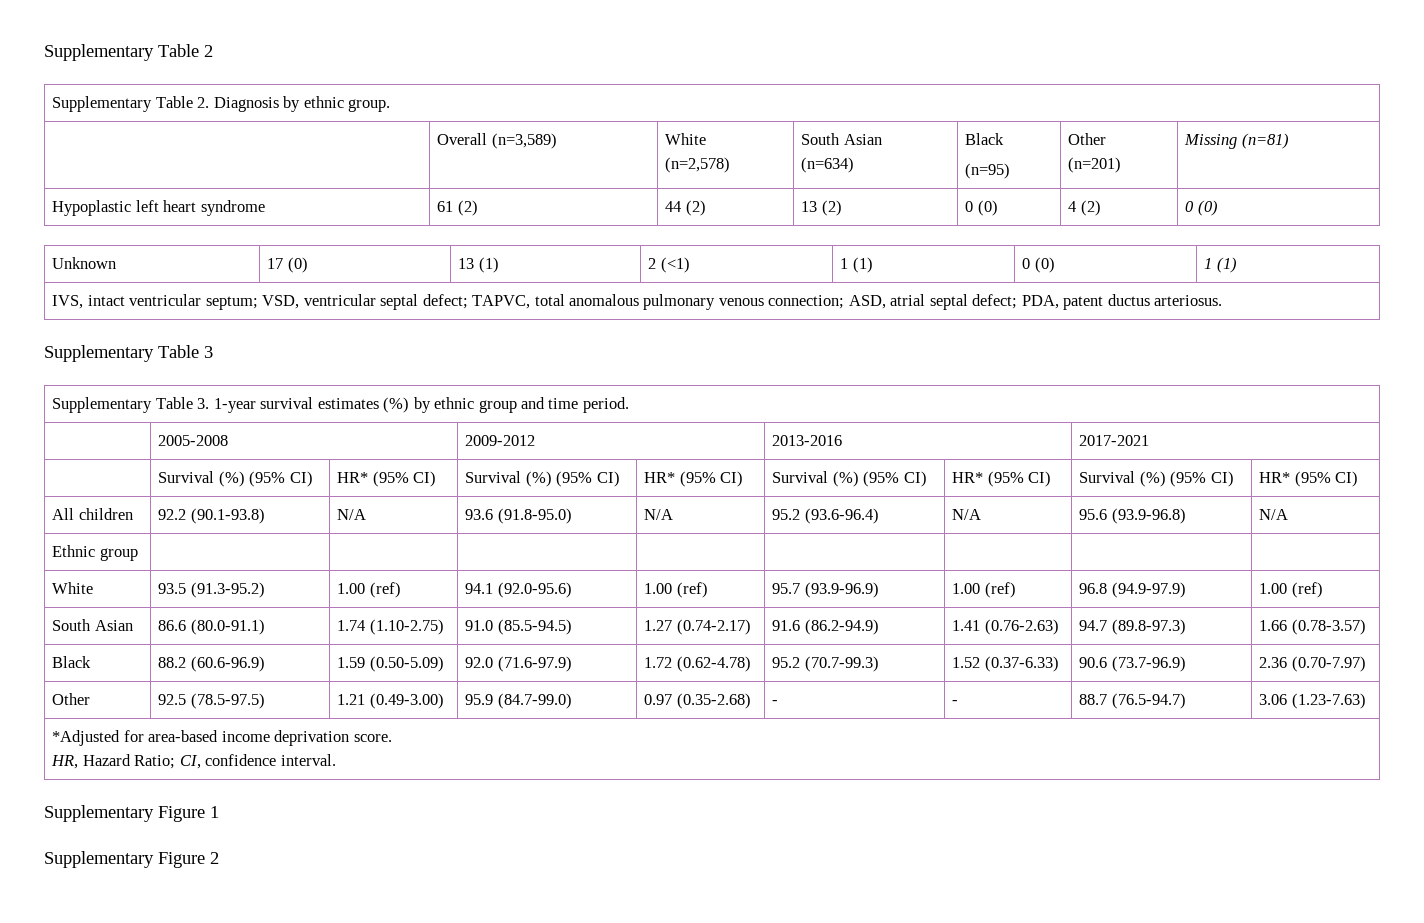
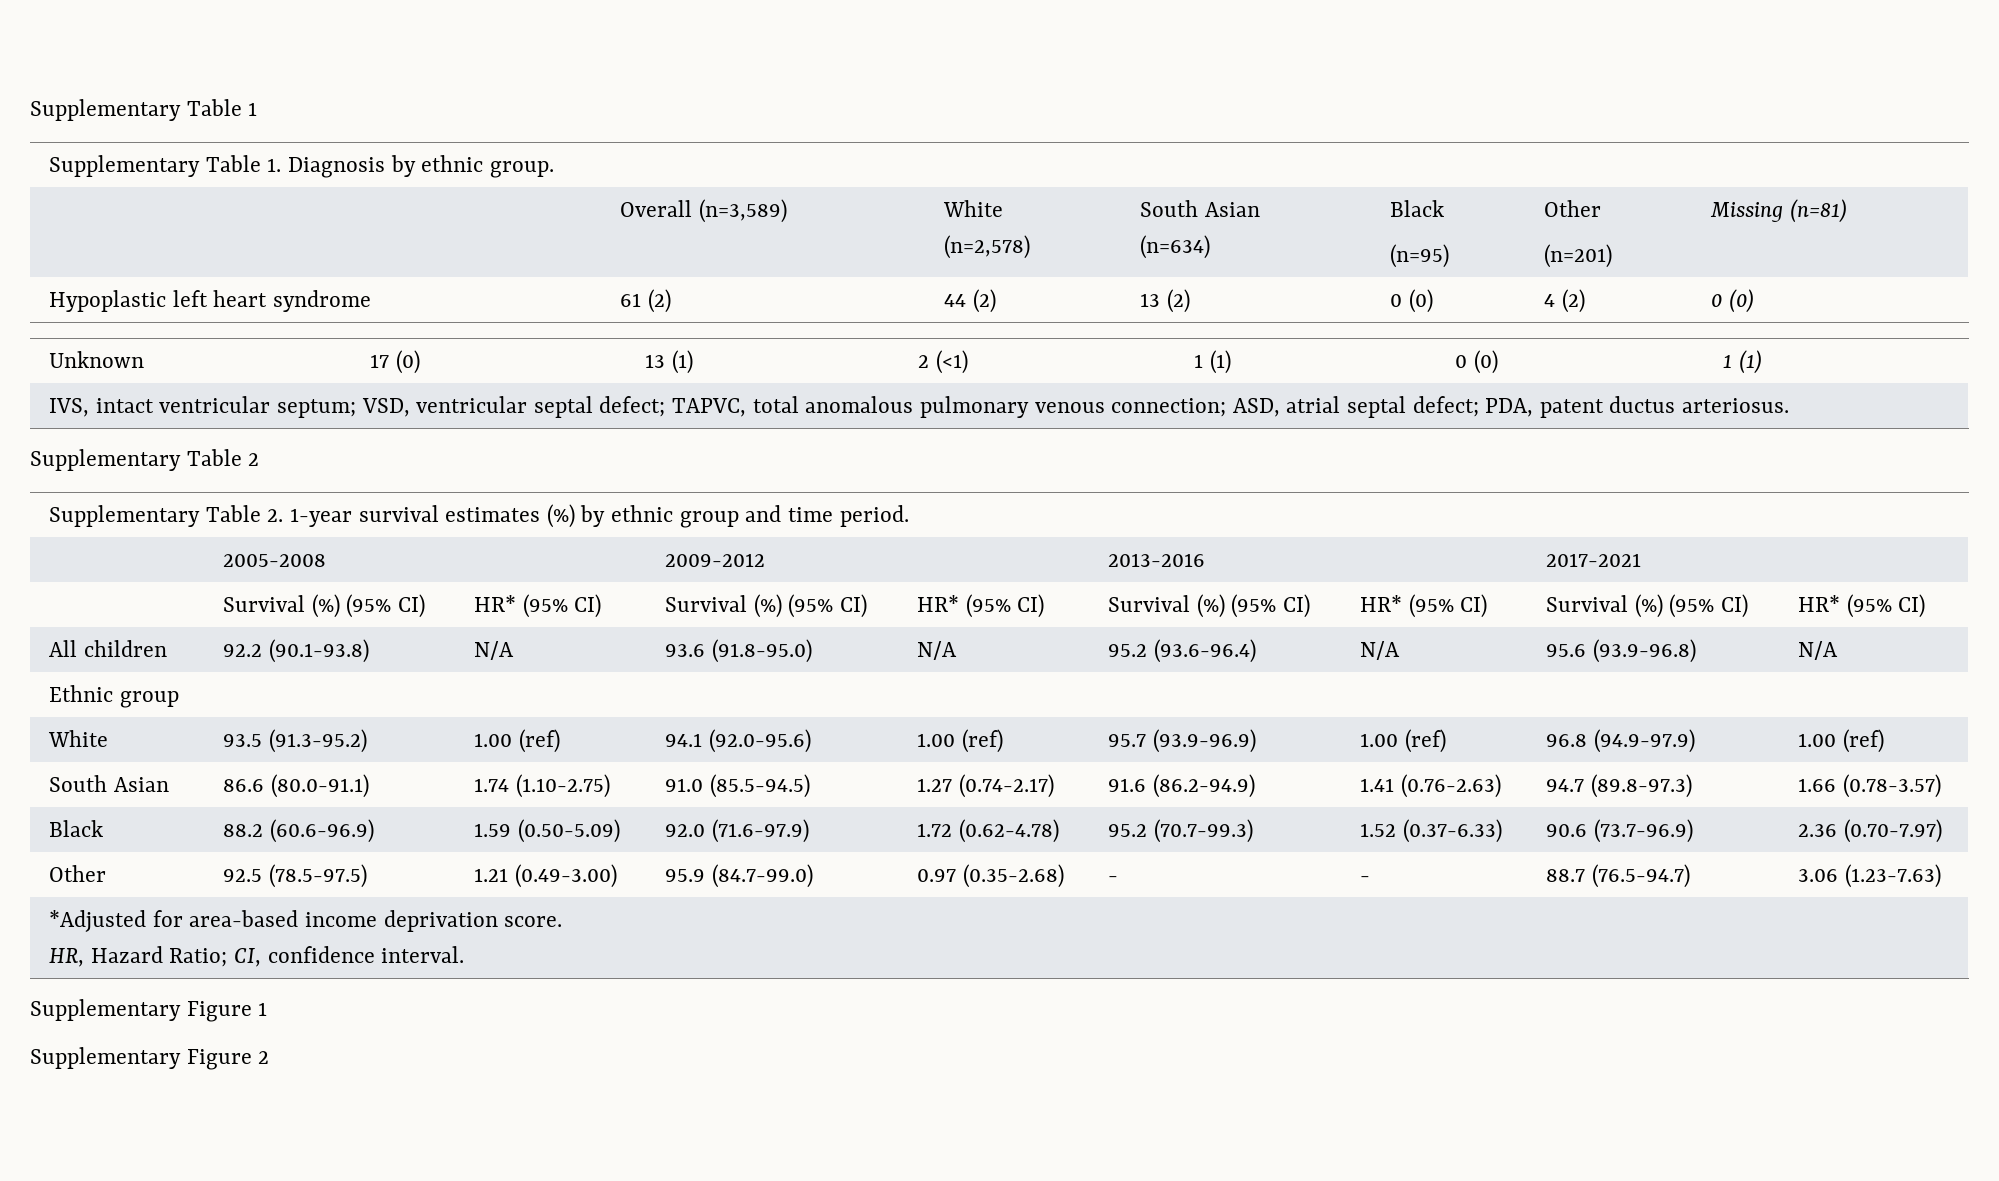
- Supplementary Table 2
- Supplementary Table 2. Diagnosis by ethnic group.
+ Supplementary Table 1
+ Supplementary Table 1. Diagnosis by ethnic group.
- Supplementary Table 3
- Supplementary Table 3. 1-year survival estimates (%) by ethnic group and time period.
+ Supplementary Table 2
+ Supplementary Table 2. 1-year survival estimates (%) by ethnic group and time period.

